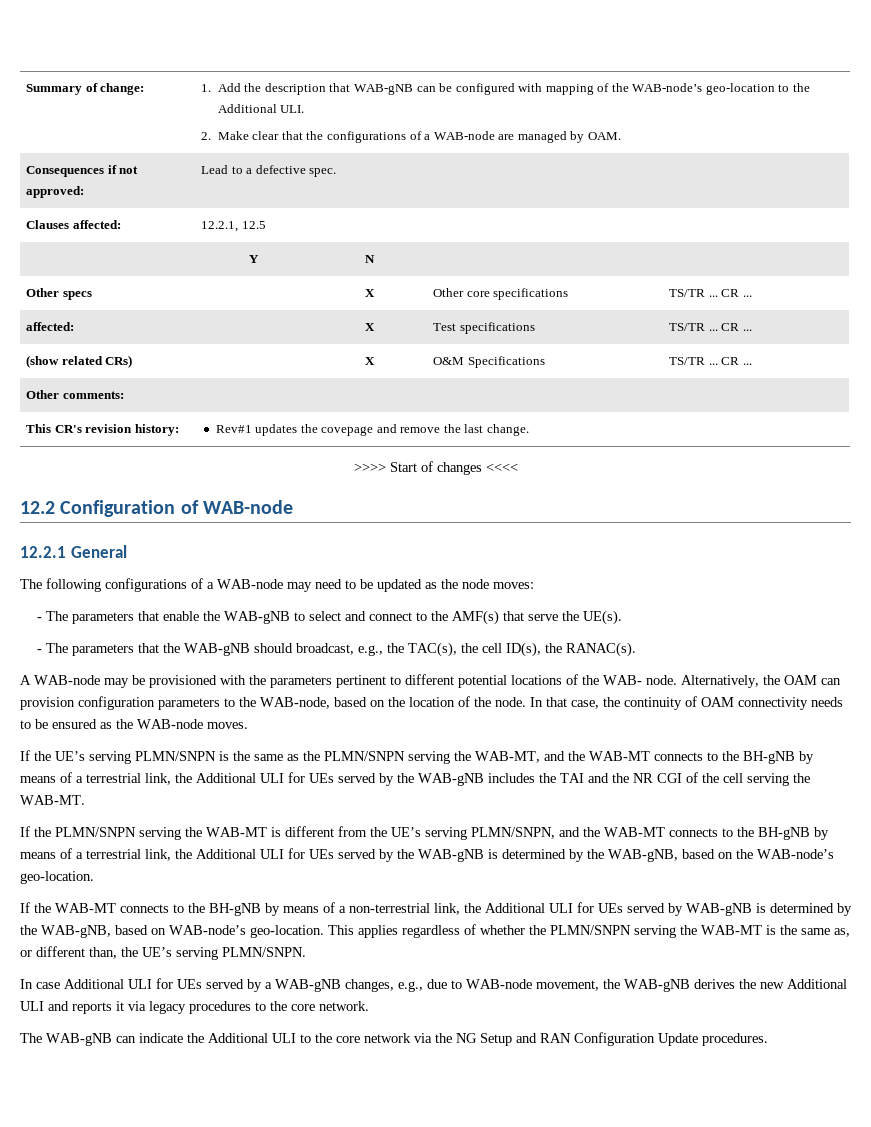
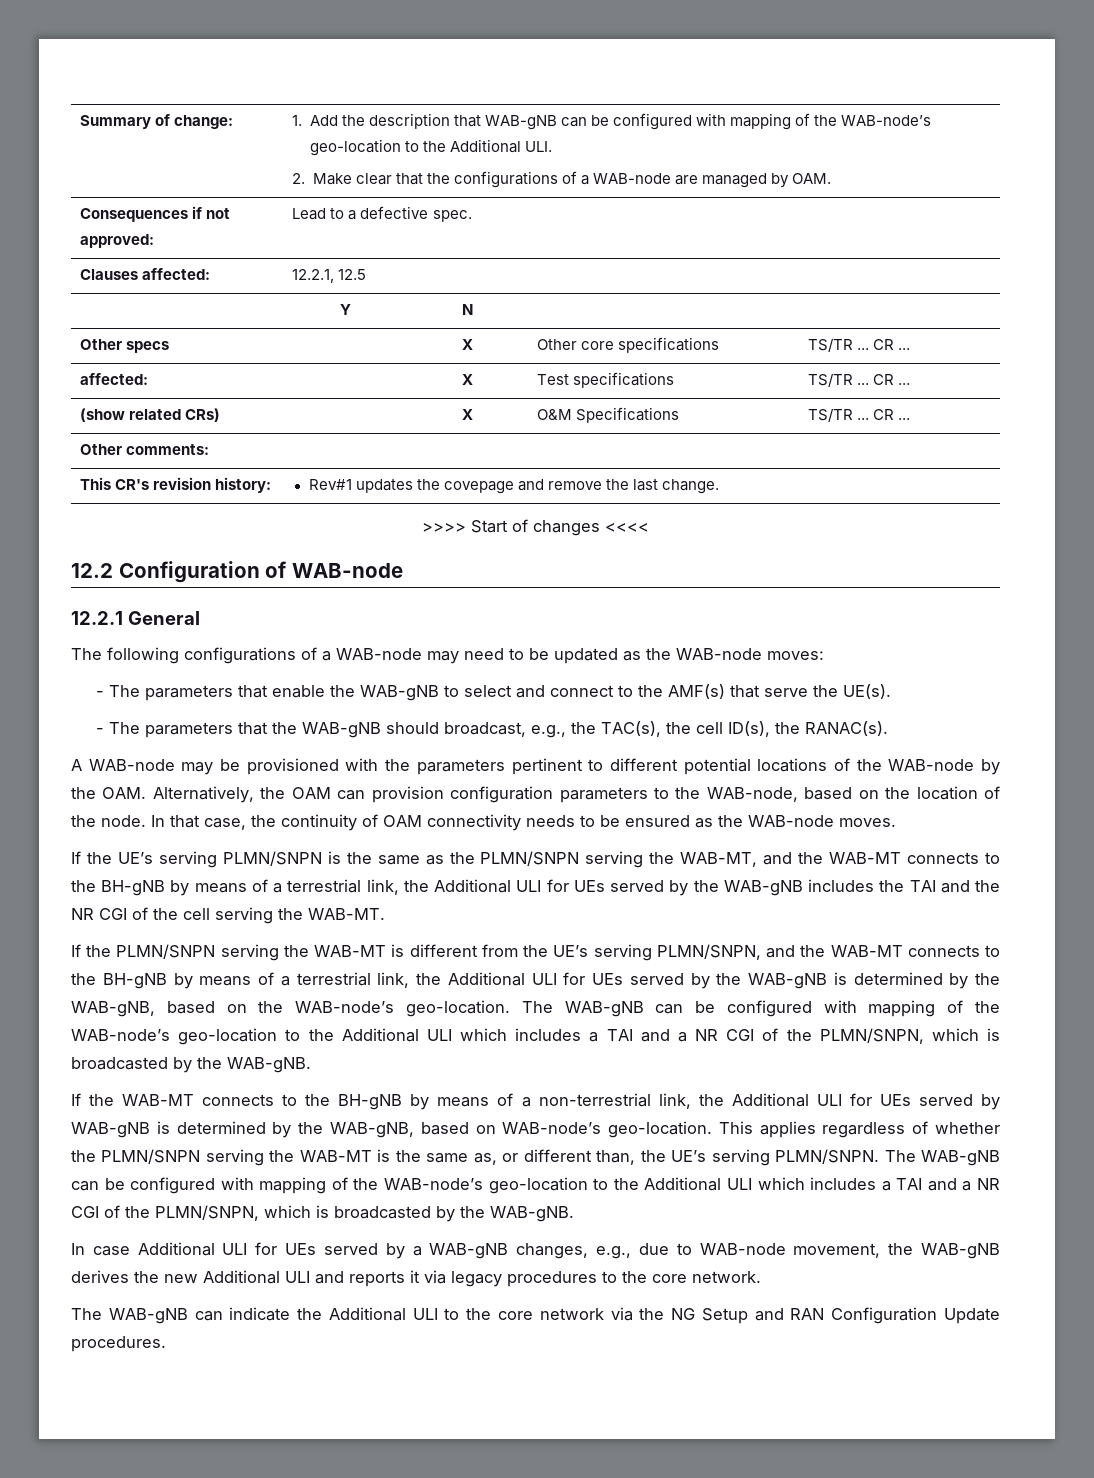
- The following configurations of a WAB-node may need to be updated as the node moves:
+ The following configurations of a WAB-node may need to be updated as the WAB-node moves:
- A WAB-node may be provisioned with the parameters pertinent to different potential locations of the WAB- node. Alternatively, the OAM can provision configuration parameters to the WAB-node, based on the location of the node.
+ A WAB-node may be provisioned with the parameters pertinent to different potential locations of the WAB-node by the OAM. Alternatively, the OAM can provision configuration parameters to the WAB-node, based on the location of the node.
- If the PLMN/SNPN serving the WAB-MT is different from the UE’s serving PLMN/SNPN, and the WAB-MT connects to the BH-gNB by means of a terrestrial link, the Additional ULI for UEs served by the WAB-gNB is determined by the WAB-gNB, based on the WAB-node’s geo-location.
+ If the PLMN/SNPN serving the WAB-MT is different from the UE’s serving PLMN/SNPN, and the WAB-MT connects to the BH-gNB by means of a terrestrial link, the Additional ULI for UEs served by the WAB-gNB is determined by the WAB-gNB, based on the WAB-node’s geo-location. The WAB-gNB can be configured with mapping of the WAB-node’s geo-location to the Additional ULI which includes a TAI and a NR CGI of the PLMN/SNPN, which is broadcasted by the WAB-gNB.
- This applies regardless of whether the PLMN/SNPN serving the WAB-MT is the same as, or different than, the UE’s serving PLMN/SNPN.
+ This applies regardless of whether the PLMN/SNPN serving the WAB-MT is the same as, or different than, the UE’s serving PLMN/SNPN. The WAB-gNB can be configured with mapping of the WAB-node’s geo-location to the Additional ULI which includes a TAI and a NR CGI of the PLMN/SNPN, which is broadcasted by the WAB-gNB.

